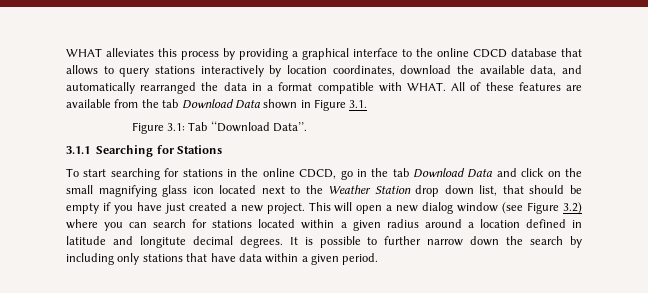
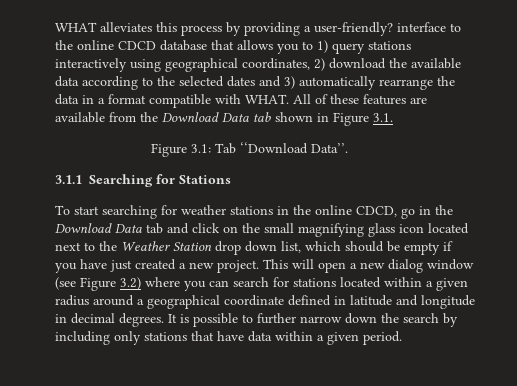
- WHAT alleviates this process by providing a graphical interface to the online CDCD database that allows to query stations interactively by location coordinates, download the available data, and automatically rearranged the data in a format compatible with WHAT.
+ WHAT alleviates this process by providing a user-friendly? interface to the online CDCD database that allows you to 1) query stations interactively using geographical coordinates, 2) download the available data according to the selected dates and 3) automatically rearrange the data in a format compatible with WHAT.
- All of these features are available from the tab Download Data shown in Figure 3.1.
+ All of these features are available from the Download Data tab shown in Figure 3.1.
- To start searching for stations in the online CDCD, go in the tab Download Data and click on the small magnifying glass icon located next to the Weather Station drop down list, that should be empty if you have just created a new project.
+ To start searching for weather stations in the online CDCD, go in the Download Data tab and click on the small magnifying glass icon located next to the Weather Station drop down list, which should be empty if you have just created a new project.
- This will open a new dialog window (see Figure 3.2) where you can search for stations located within a given radius around a location defined in latitude and longitute decimal degrees.
+ This will open a new dialog window (see Figure 3.2) where you can search for stations located within a given radius around a geographical coordinate defined in latitude and longitude in decimal degrees.

